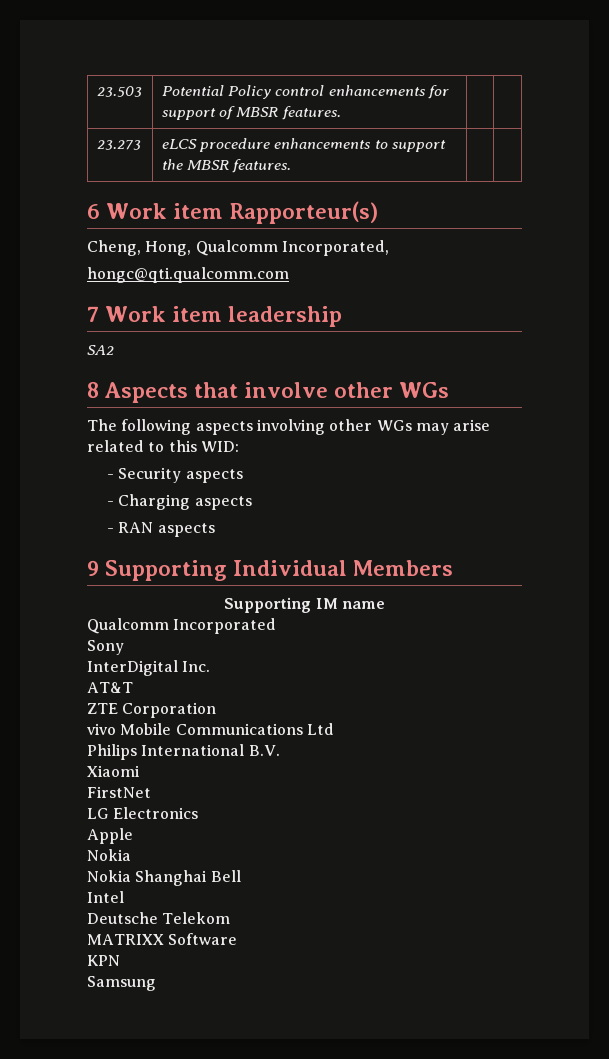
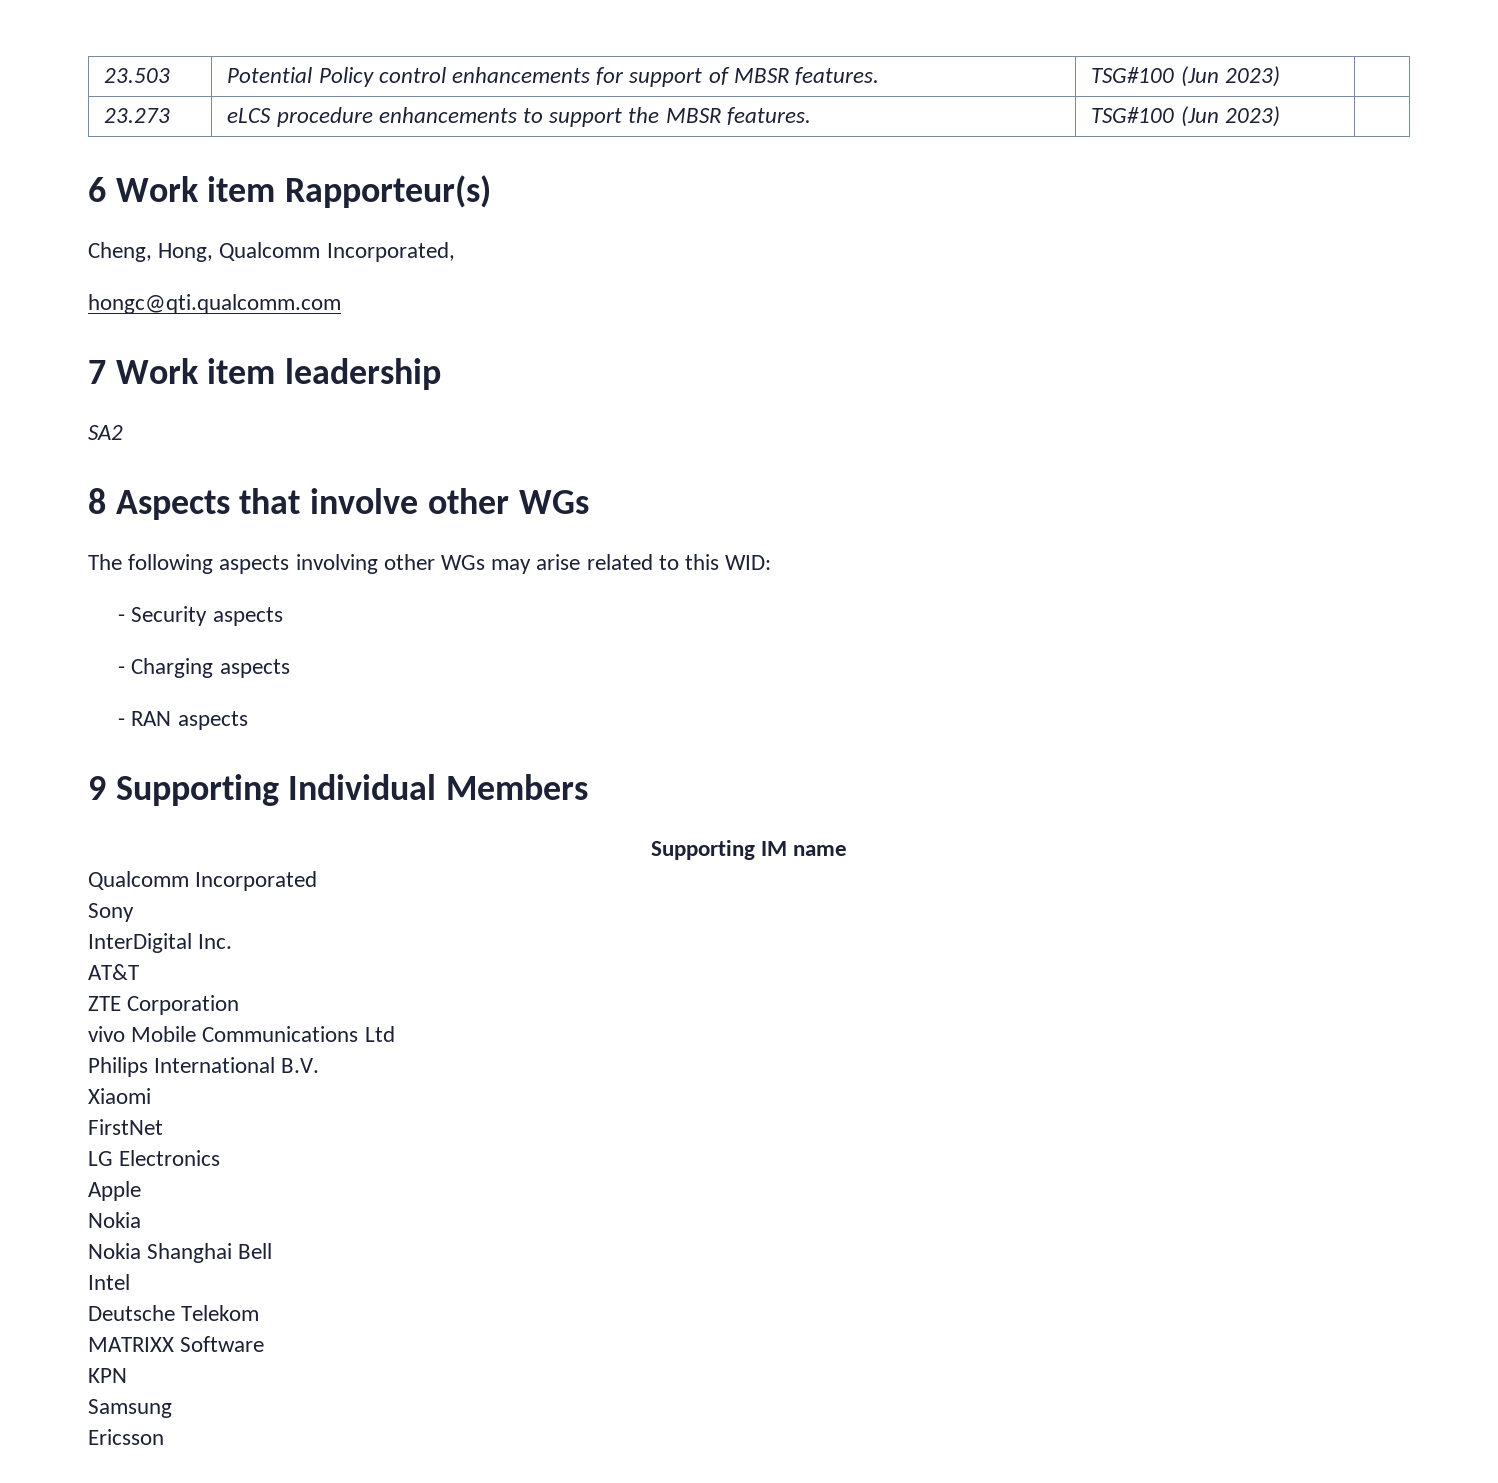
- 23.503 | Potential Policy control enhancements for support of MBSR features. | |
+ 23.503 | Potential Policy control enhancements for support of MBSR features. | TSG#100 (Jun 2023) |
- 23.273 | eLCS procedure enhancements to support the MBSR features. | |
+ 23.273 | eLCS procedure enhancements to support the MBSR features. | TSG#100 (Jun 2023) |
+ Ericsson

